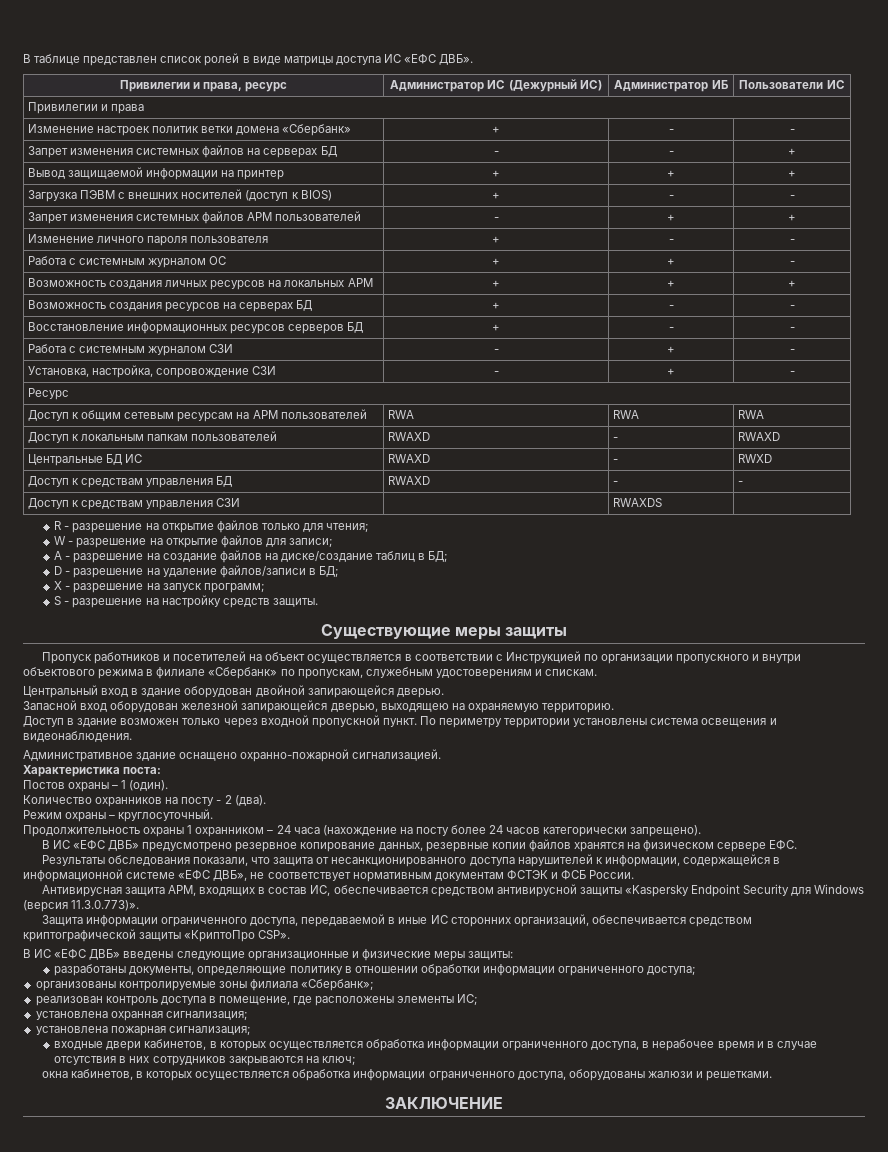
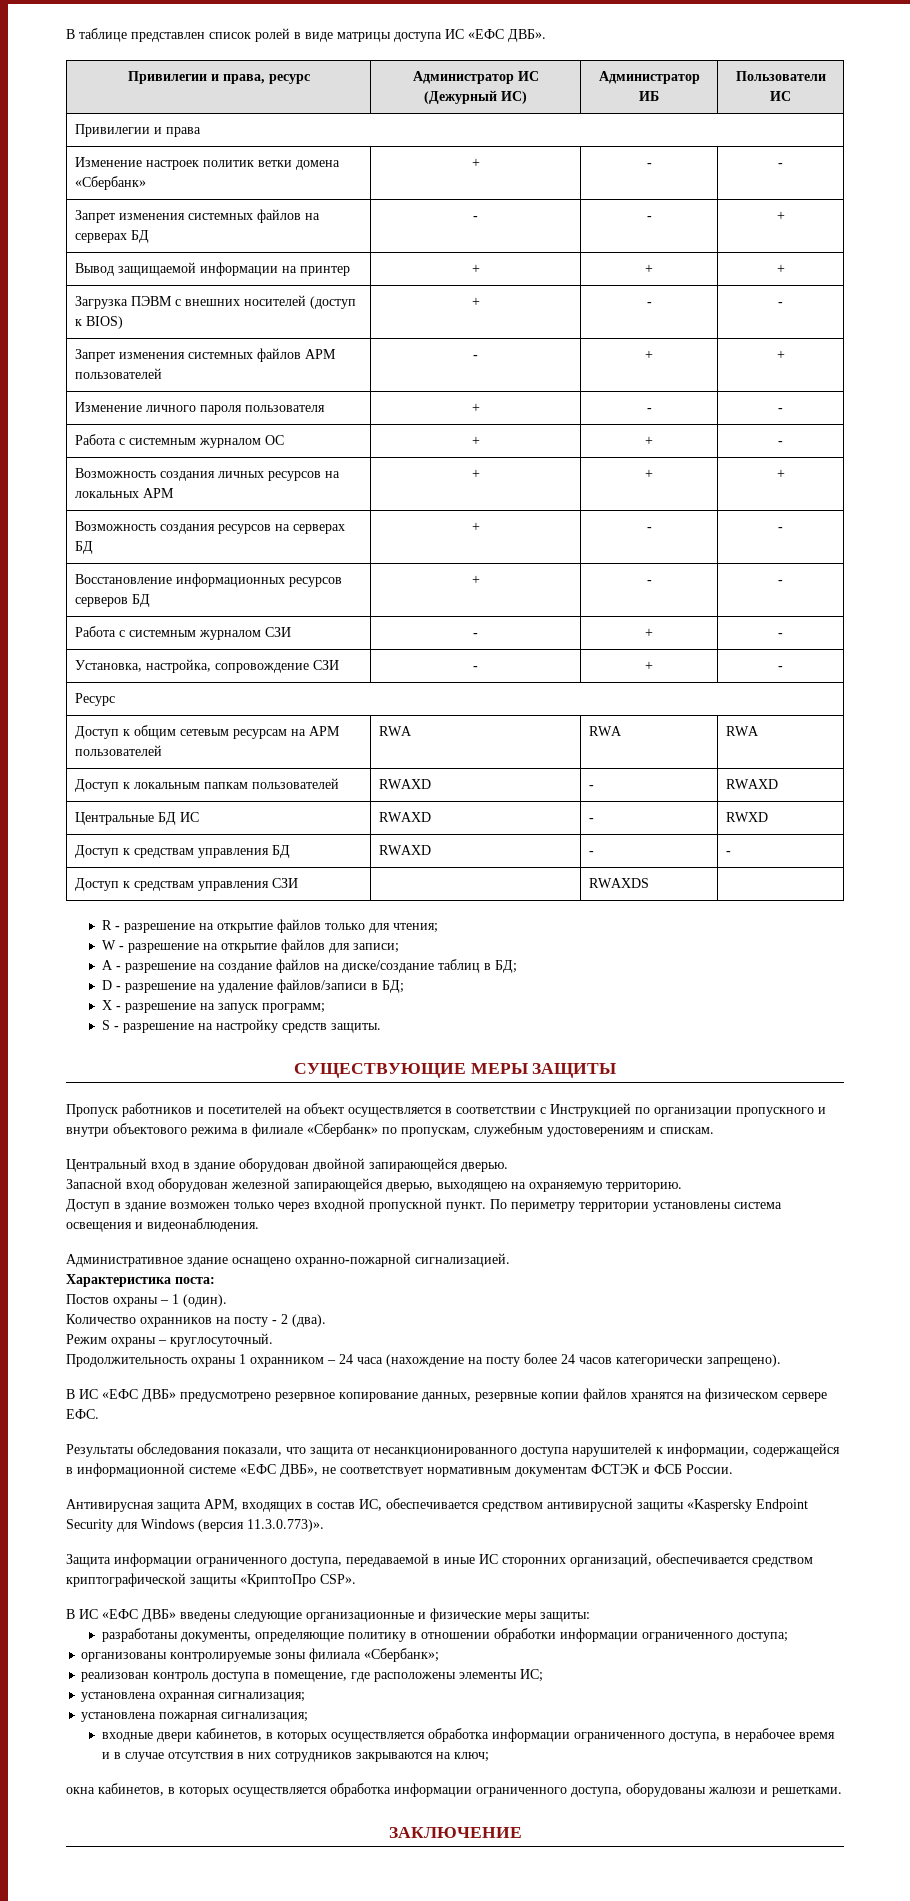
- Существующие меры защиты
+ СУЩЕСТВУЮЩИЕ МЕРЫ ЗАЩИТЫ

